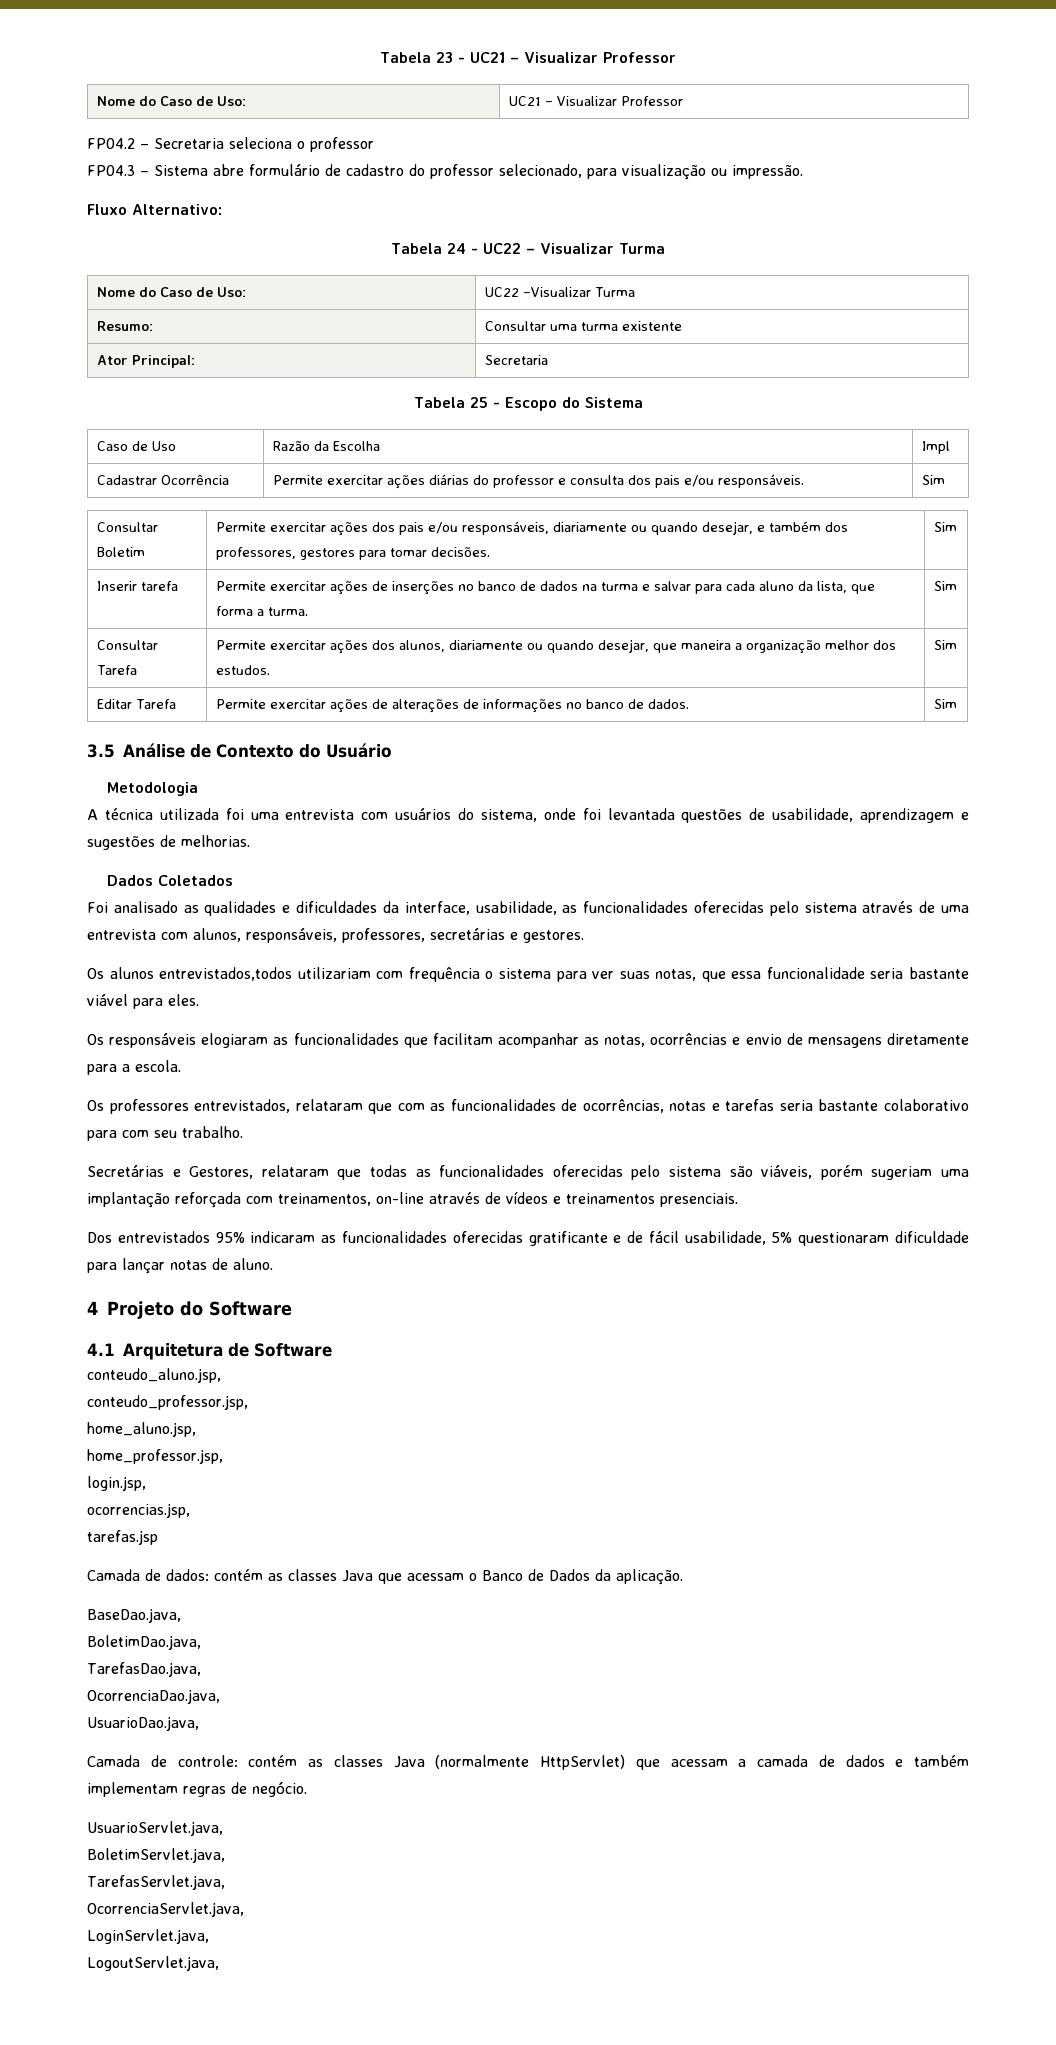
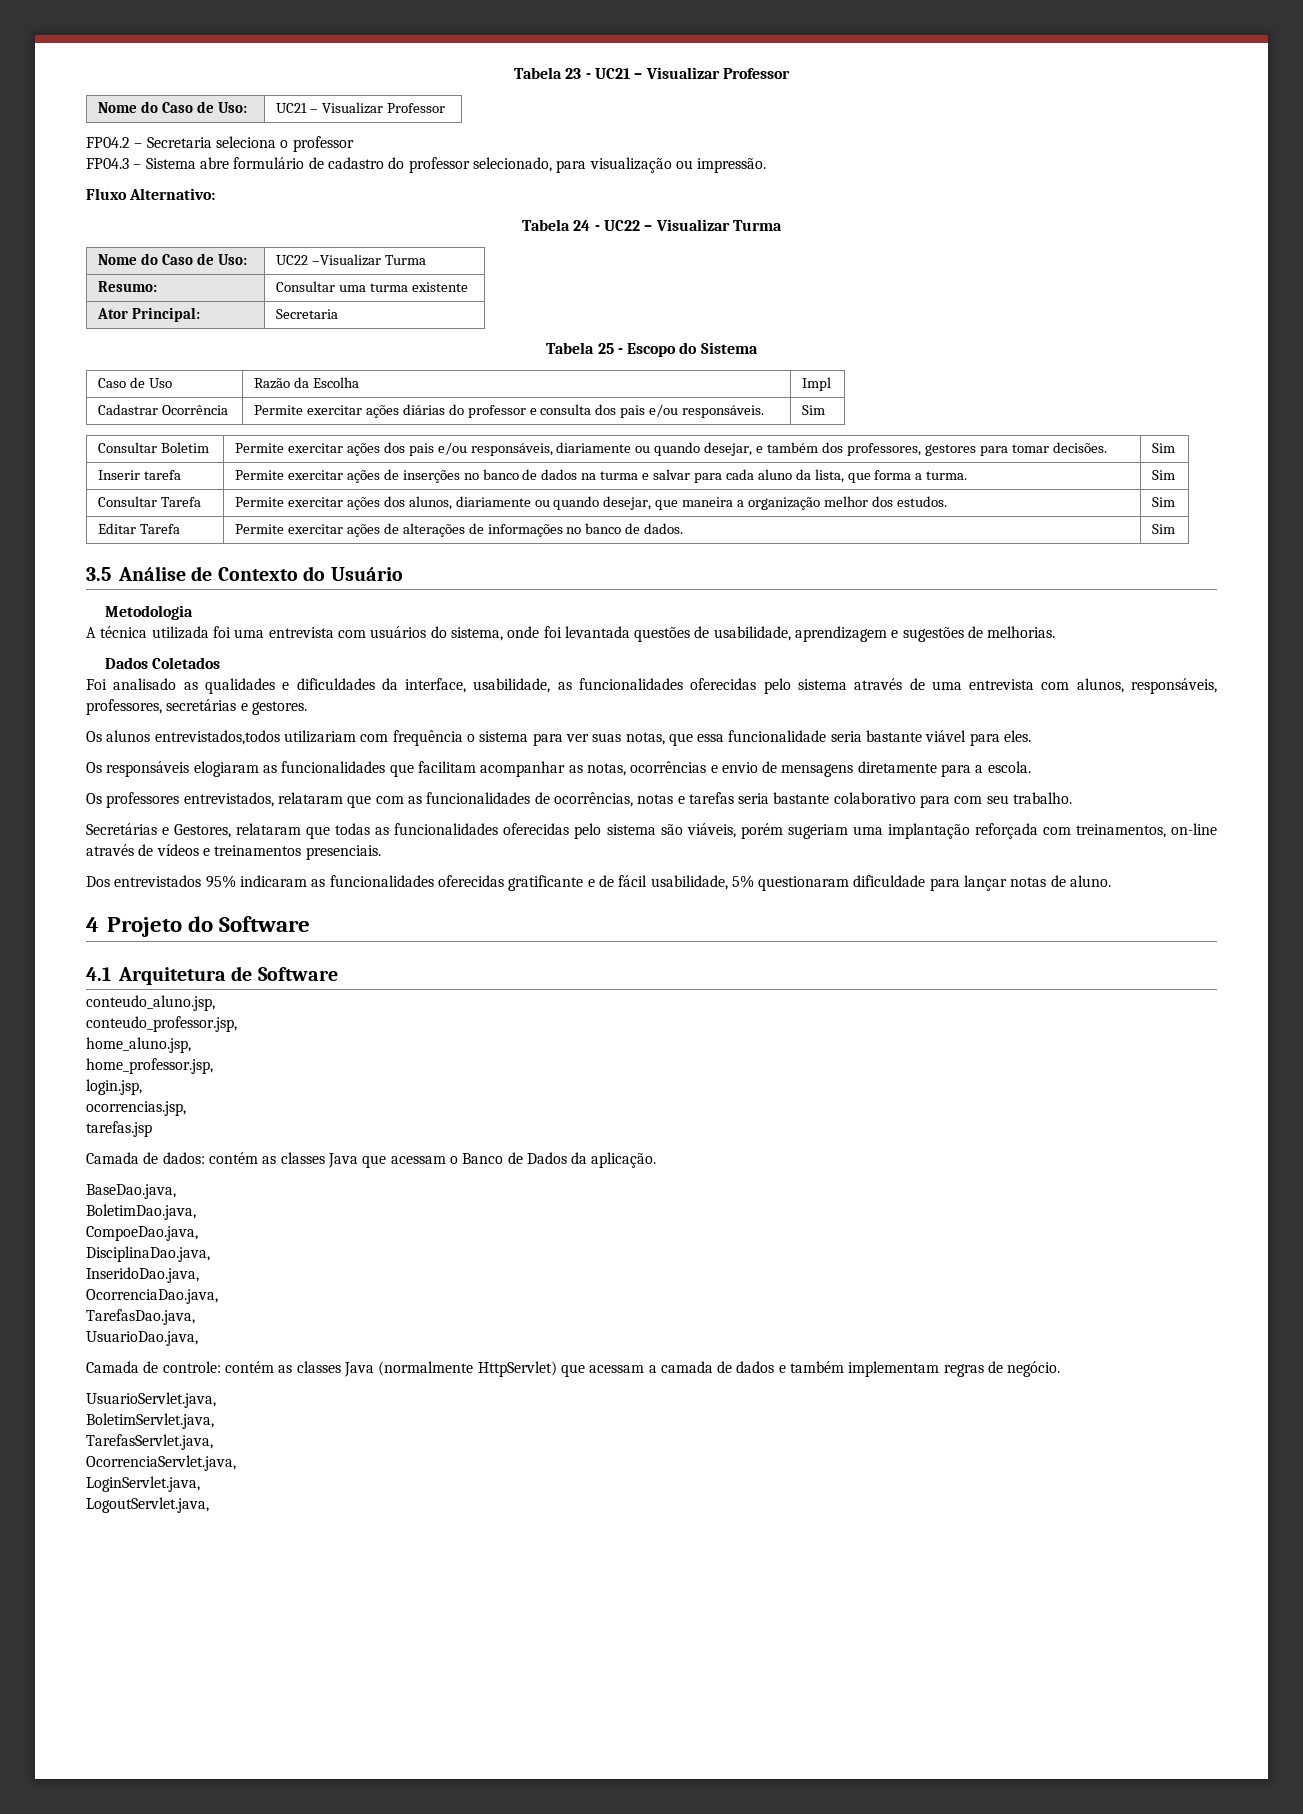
- TarefasDao.java,
+ CompoeDao.java,
+ DisciplinaDao.java,
+ InseridoDao.java,
+ TarefasDao.java,

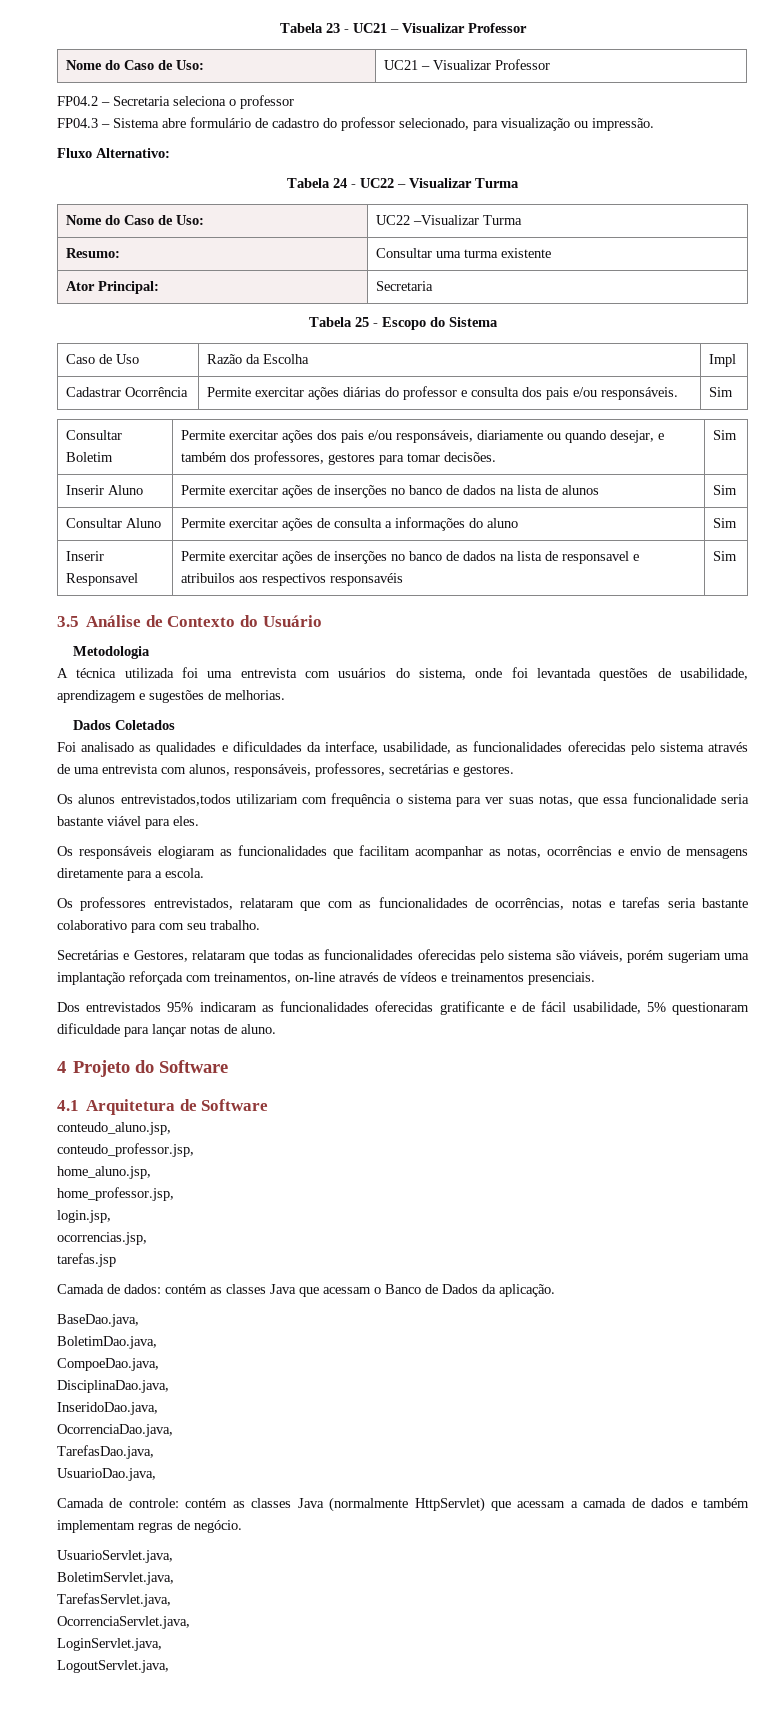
- Inserir tarefa | Permite exercitar ações de inserções no banco de dados na turma e salvar para cada aluno da lista, que forma a turma. | Sim
- Consultar Tarefa | Permite exercitar ações dos alunos, diariamente ou quando desejar, que maneira a organização melhor dos estudos. | Sim
- Editar Tarefa | Permite exercitar ações de alterações de informações no banco de dados. | Sim
+ Inserir Aluno | Permite exercitar ações de inserções no banco de dados na lista de alunos | Sim
+ Consultar Aluno | Permite exercitar ações de consulta a informações do aluno | Sim
+ Inserir Responsavel | Permite exercitar ações de inserções no banco de dados na lista de responsavel e atribuilos aos respectivos responsavéis | Sim

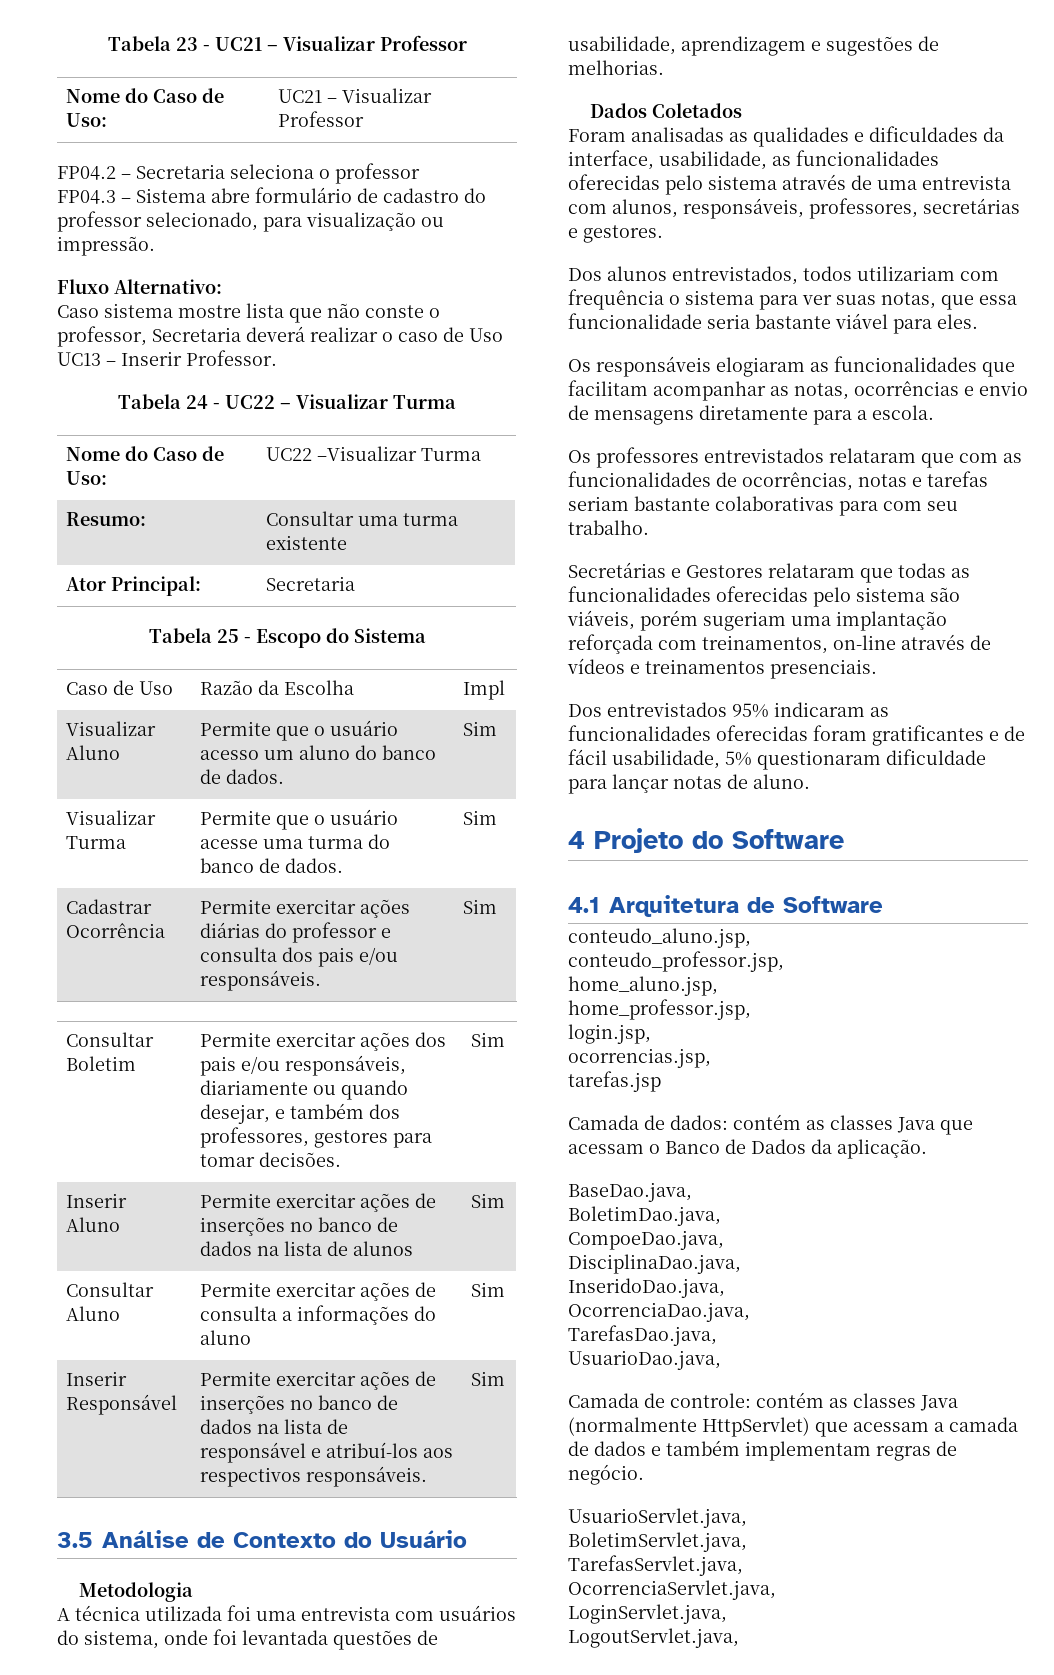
+ Caso sistema mostre lista que não conste o professor, Secretaria deverá realizar o caso de Uso UC13 – Inserir Professor.
+ Visualizar Aluno | Permite que o usuário acesso um aluno do banco de dados. | Sim
+ Visualizar Turma | Permite que o usuário acesse uma turma do banco de dados. | Sim
- Inserir Responsavel | Permite exercitar ações de inserções no banco de dados na lista de responsavel e atribuilos aos respectivos responsavéis | Sim
+ Inserir Responsável | Permite exercitar ações de inserções no banco de dados na lista de responsável e atribuí-los aos respectivos responsáveis. | Sim
- Foi analisado as qualidades e dificuldades da interface, usabilidade, as funcionalidades oferecidas pelo sistema através de uma entrevista com alunos, responsáveis, professores, secretárias e gestores.
+ Foram analisadas as qualidades e dificuldades da interface, usabilidade, as funcionalidades oferecidas pelo sistema através de uma entrevista com alunos, responsáveis, professores, secretárias e gestores.
- Os alunos entrevistados,todos utilizariam com frequência o sistema para ver suas notas, que essa funcionalidade seria bastante viável para eles.
+ Dos alunos entrevistados, todos utilizariam com frequência o sistema para ver suas notas, que essa funcionalidade seria bastante viável para eles.
- Os professores entrevistados, relataram que com as funcionalidades de ocorrências, notas e tarefas seria bastante colaborativo para com seu trabalho.
+ Os professores entrevistados relataram que com as funcionalidades de ocorrências, notas e tarefas seriam bastante colaborativas para com seu trabalho.
- Secretárias e Gestores, relataram que todas as funcionalidades oferecidas pelo sistema são viáveis, porém sugeriam uma implantação reforçada com treinamentos, on-line através de vídeos e treinamentos presenciais.
+ Secretárias e Gestores relataram que todas as funcionalidades oferecidas pelo sistema são viáveis, porém sugeriam uma implantação reforçada com treinamentos, on-line através de vídeos e treinamentos presenciais.
- Dos entrevistados 95% indicaram as funcionalidades oferecidas gratificante e de fácil usabilidade, 5% questionaram dificuldade para lançar notas de aluno.
+ Dos entrevistados 95% indicaram as funcionalidades oferecidas foram gratificantes e de fácil usabilidade, 5% questionaram dificuldade para lançar notas de aluno.

